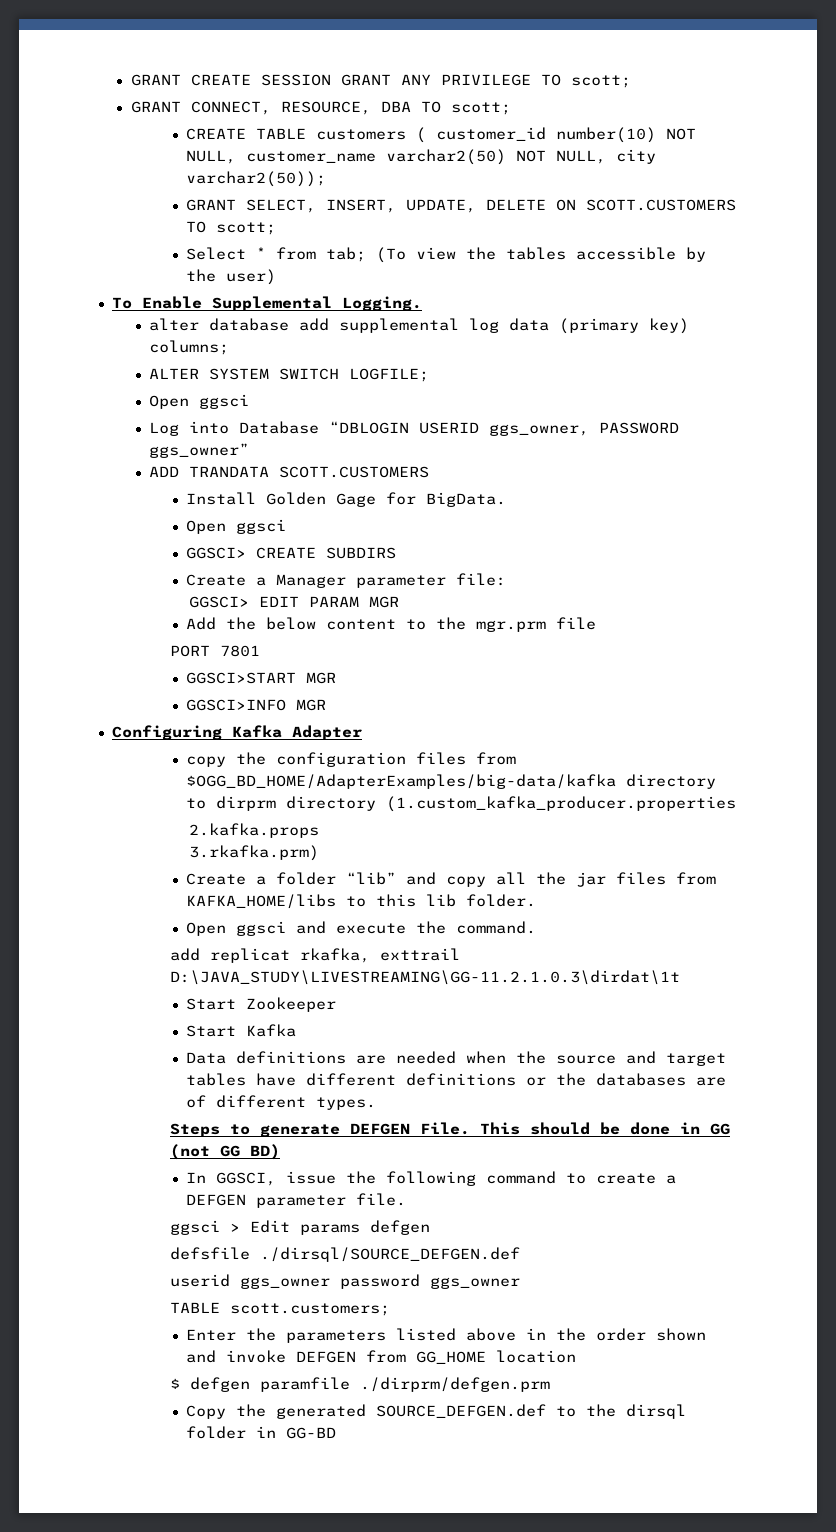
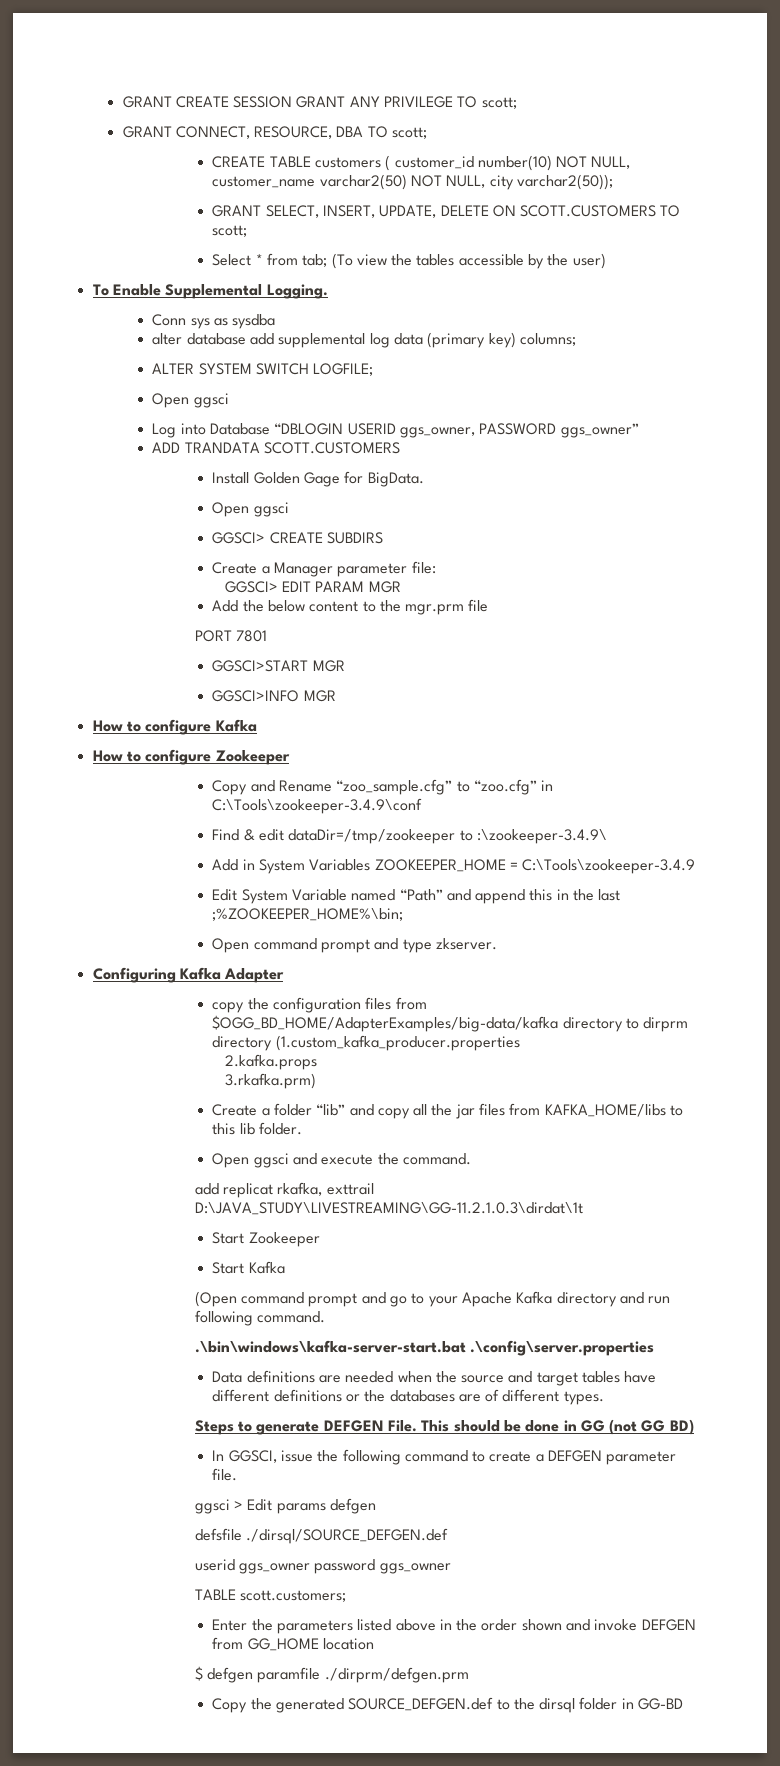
+ Conn sys as sysdba
+ How to configure Kafka
+ How to configure Zookeeper
+ Copy and Rename “zoo_sample.cfg” to “zoo.cfg” in C:\Tools\zookeeper-3.4.9\conf
+ Find & edit dataDir=/tmp/zookeeper to :\zookeeper-3.4.9\
+ Add in System Variables ZOOKEEPER_HOME = C:\Tools\zookeeper-3.4.9
+ Edit System Variable named “Path” and append this in the last ;%ZOOKEEPER_HOME%\bin;
+ Open command prompt and type zkserver.
+ (Open command prompt and go to your Apache Kafka directory and run following command.
+ .\bin\windows\kafka-server-start.bat .\config\server.properties

